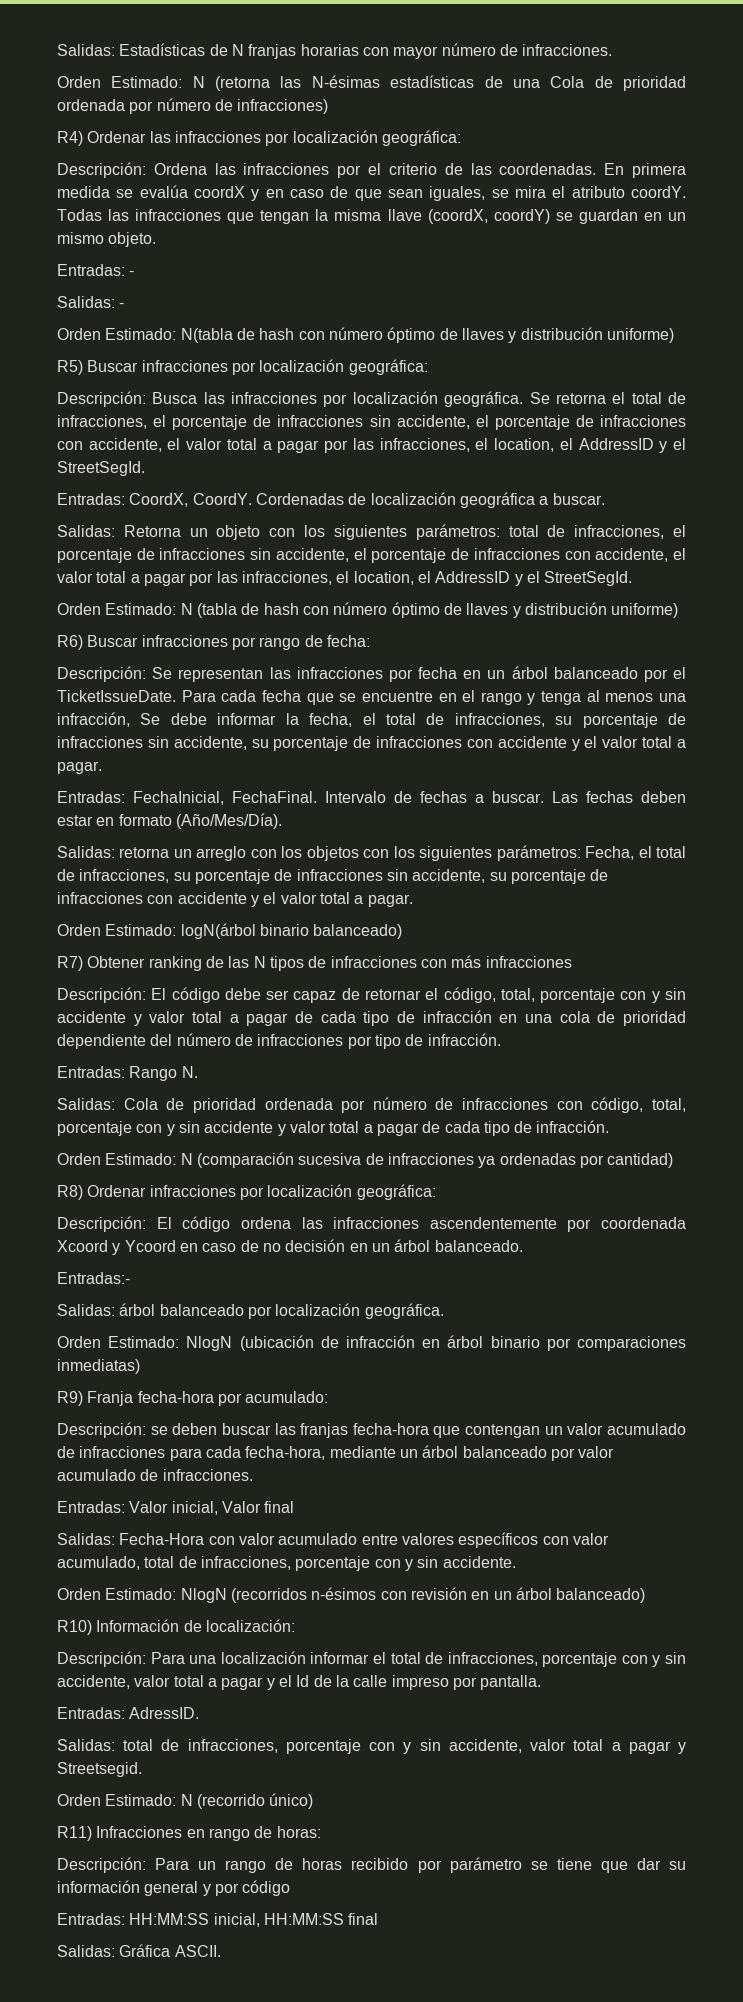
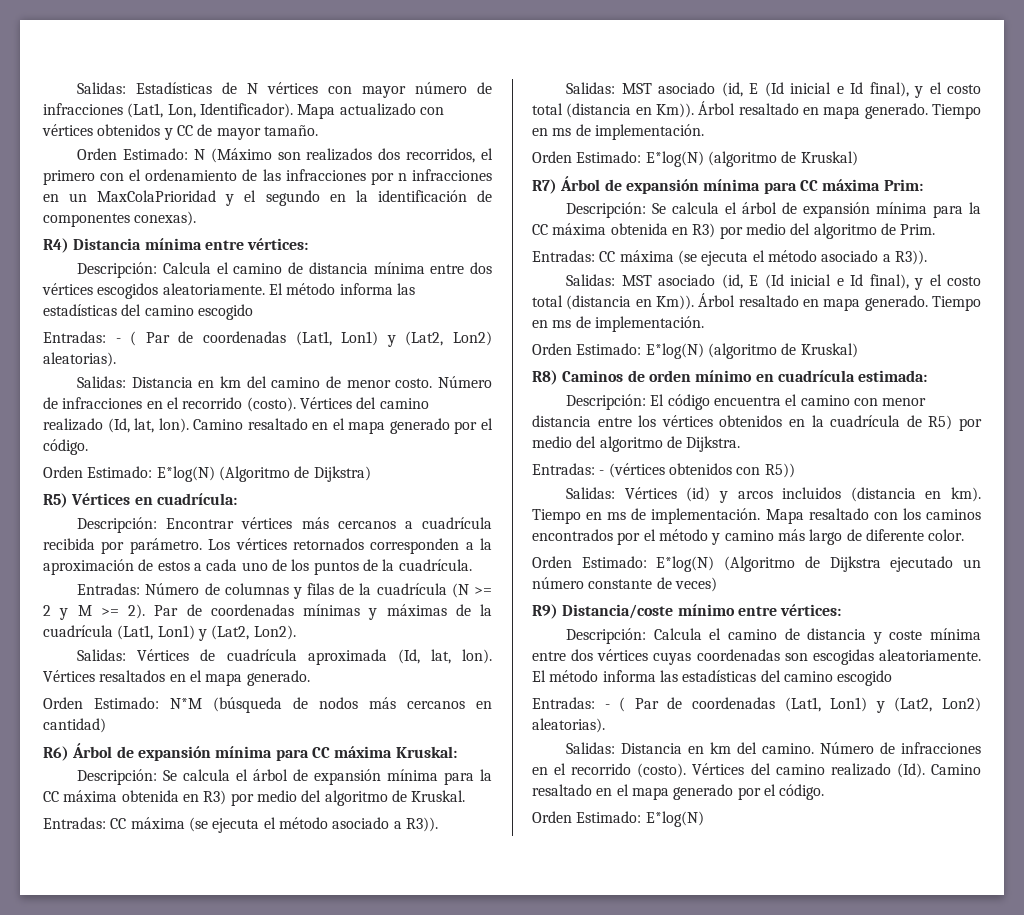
- Salidas: Estadísticas de N franjas horarias con mayor número de infracciones.
- Orden Estimado: N (retorna las N-ésimas estadísticas de una Cola de prioridad ordenada por número de infracciones)
- R4) Ordenar las infracciones por localización geográfica:
- Descripción: Ordena las infracciones por el criterio de las coordenadas. En primera medida se evalúa coordX y en caso de que sean iguales, se mira el atributo coordY. Todas las infracciones que tengan la misma llave (coordX, coordY) se guardan en un mismo objeto.
- Entradas: -
- Salidas: -
- Orden Estimado: N(tabla de hash con número óptimo de llaves y distribución uniforme)
- R5) Buscar infracciones por localización geográfica:
- Descripción: Busca las infracciones por localización geográfica. Se retorna el total de infracciones, el porcentaje de infracciones sin accidente, el porcentaje de infracciones con accidente, el valor total a pagar por las infracciones, el location, el AddressID y el StreetSegId.
- Entradas: CoordX, CoordY. Cordenadas de localización geográfica a buscar.
- Salidas: Retorna un objeto con los siguientes parámetros: total de infracciones, el porcentaje de infracciones sin accidente, el porcentaje de infracciones con accidente, el valor total a pagar por las infracciones, el location, el AddressID y el StreetSegId.
- Orden Estimado: N (tabla de hash con número óptimo de llaves y distribución uniforme)
- R6) Buscar infracciones por rango de fecha:
- Descripción: Se representan las infracciones por fecha en un árbol balanceado por el TicketIssueDate. Para cada fecha que se encuentre en el rango y tenga al menos una infracción, Se debe informar la fecha, el total de infracciones, su porcentaje de infracciones sin accidente, su porcentaje de infracciones con accidente y el valor total a pagar.
- Entradas: FechaInicial, FechaFinal. Intervalo de fechas a buscar. Las fechas deben estar en formato (Año/Mes/Día).
- Salidas: retorna un arreglo con los objetos con los siguientes parámetros: Fecha, el total de infracciones, su porcentaje de infracciones sin accidente, su porcentaje de infracciones con accidente y el valor total a pagar.
- Orden Estimado: logN(árbol binario balanceado)
- R7) Obtener ranking de las N tipos de infracciones con más infracciones
- Descripción: El código debe ser capaz de retornar el código, total, porcentaje con y sin accidente y valor total a pagar de cada tipo de infracción en una cola de prioridad dependiente del número de infracciones por tipo de infracción.
- Entradas: Rango N.
- Salidas: Cola de prioridad ordenada por número de infracciones con código, total, porcentaje con y sin accidente y valor total a pagar de cada tipo de infracción.
- Orden Estimado: N (comparación sucesiva de infracciones ya ordenadas por cantidad)
- R8) Ordenar infracciones por localización geográfica:
- Descripción: El código ordena las infracciones ascendentemente por coordenada Xcoord y Ycoord en caso de no decisión en un árbol balanceado.
- Entradas:-
- Salidas: árbol balanceado por localización geográfica.
- Orden Estimado: NlogN (ubicación de infracción en árbol binario por comparaciones inmediatas)
- R9) Franja fecha-hora por acumulado:
- Descripción: se deben buscar las franjas fecha-hora que contengan un valor acumulado de infracciones para cada fecha-hora, mediante un árbol balanceado por valor acumulado de infracciones.
- Entradas: Valor inicial, Valor final
- Salidas: Fecha-Hora con valor acumulado entre valores específicos con valor acumulado, total de infracciones, porcentaje con y sin accidente.
- Orden Estimado: NlogN (recorridos n-ésimos con revisión en un árbol balanceado)
- R10) Información de localización:
- Descripción: Para una localización informar el total de infracciones, porcentaje con y sin accidente, valor total a pagar y el Id de la calle impreso por pantalla.
- Entradas: AdressID.
- Salidas: total de infracciones, porcentaje con y sin accidente, valor total a pagar y Streetsegid.
- Orden Estimado: N (recorrido único)
- R11) Infracciones en rango de horas:
- Descripción: Para un rango de horas recibido por parámetro se tiene que dar su información general y por código
- Entradas: HH:MM:SS inicial, HH:MM:SS final
- Salidas: Gráfica ASCII.
+ Salidas: Estadísticas de N vértices con mayor número de infracciones (Lat1, Lon, Identificador). Mapa actualizado con vértices obtenidos y CC de mayor tamaño.
+ Orden Estimado: N (Máximo son realizados dos recorridos, el primero con el ordenamiento de las infracciones por n infracciones en un MaxColaPrioridad y el segundo en la identificación de componentes conexas).
+ R4) Distancia mínima entre vértices:
+ Descripción: Calcula el camino de distancia mínima entre dos vértices escogidos aleatoriamente. El método informa las estadísticas del camino escogido
+ Entradas: - ( Par de coordenadas (Lat1, Lon1) y (Lat2, Lon2) aleatorias).
+ Salidas: Distancia en km del camino de menor costo. Número de infracciones en el recorrido (costo). Vértices del camino realizado (Id, lat, lon). Camino resaltado en el mapa generado por el código.
+ Orden Estimado: E*log(N) (Algoritmo de Dijkstra)
+ R5) Vértices en cuadrícula:
+ Descripción: Encontrar vértices más cercanos a cuadrícula recibida por parámetro. Los vértices retornados corresponden a la aproximación de estos a cada uno de los puntos de la cuadrícula.
+ Entradas: Número de columnas y filas de la cuadrícula (N >= 2 y M >= 2). Par de coordenadas mínimas y máximas de la cuadrícula (Lat1, Lon1) y (Lat2, Lon2).
+ Salidas: Vértices de cuadrícula aproximada (Id, lat, lon). Vértices resaltados en el mapa generado.
+ Orden Estimado: N*M (búsqueda de nodos más cercanos en cantidad)
+ R6) Árbol de expansión mínima para CC máxima Kruskal:
+ Descripción: Se calcula el árbol de expansión mínima para la CC máxima obtenida en R3) por medio del algoritmo de Kruskal.
+ Entradas: CC máxima (se ejecuta el método asociado a R3)).
+ Salidas: MST asociado (id, E (Id inicial e Id final), y el costo total (distancia en Km)). Árbol resaltado en mapa generado. Tiempo en ms de implementación.
+ Orden Estimado: E*log(N) (algoritmo de Kruskal)
+ R7) Árbol de expansión mínima para CC máxima Prim:
+ Descripción: Se calcula el árbol de expansión mínima para la CC máxima obtenida en R3) por medio del algoritmo de Prim.
+ Entradas: CC máxima (se ejecuta el método asociado a R3)).
+ Salidas: MST asociado (id, E (Id inicial e Id final), y el costo total (distancia en Km)). Árbol resaltado en mapa generado. Tiempo en ms de implementación.
+ Orden Estimado: E*log(N) (algoritmo de Kruskal)
+ R8) Caminos de orden mínimo en cuadrícula estimada:
+ Descripción: El código encuentra el camino con menor distancia entre los vértices obtenidos en la cuadrícula de R5) por medio del algoritmo de Dijkstra.
+ Entradas: - (vértices obtenidos con R5))
+ Salidas: Vértices (id) y arcos incluidos (distancia en km). Tiempo en ms de implementación. Mapa resaltado con los caminos encontrados por el método y camino más largo de diferente color.
+ Orden Estimado: E*log(N) (Algoritmo de Dijkstra ejecutado un número constante de veces)
+ R9) Distancia/coste mínimo entre vértices:
+ Descripción: Calcula el camino de distancia y coste mínima entre dos vértices cuyas coordenadas son escogidas aleatoriamente. El método informa las estadísticas del camino escogido
+ Entradas: - ( Par de coordenadas (Lat1, Lon1) y (Lat2, Lon2) aleatorias).
+ Salidas: Distancia en km del camino. Número de infracciones en el recorrido (costo). Vértices del camino realizado (Id). Camino resaltado en el mapa generado por el código.
+ Orden Estimado: E*log(N)

